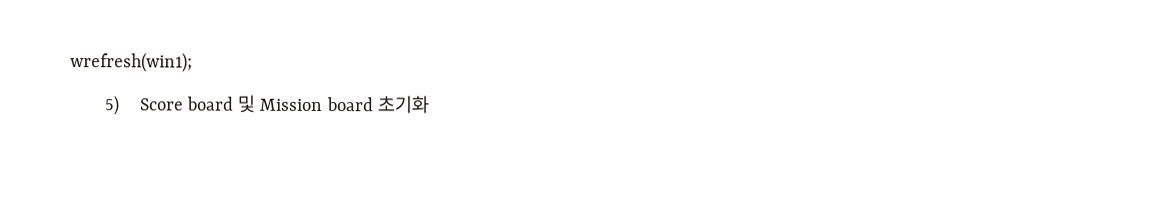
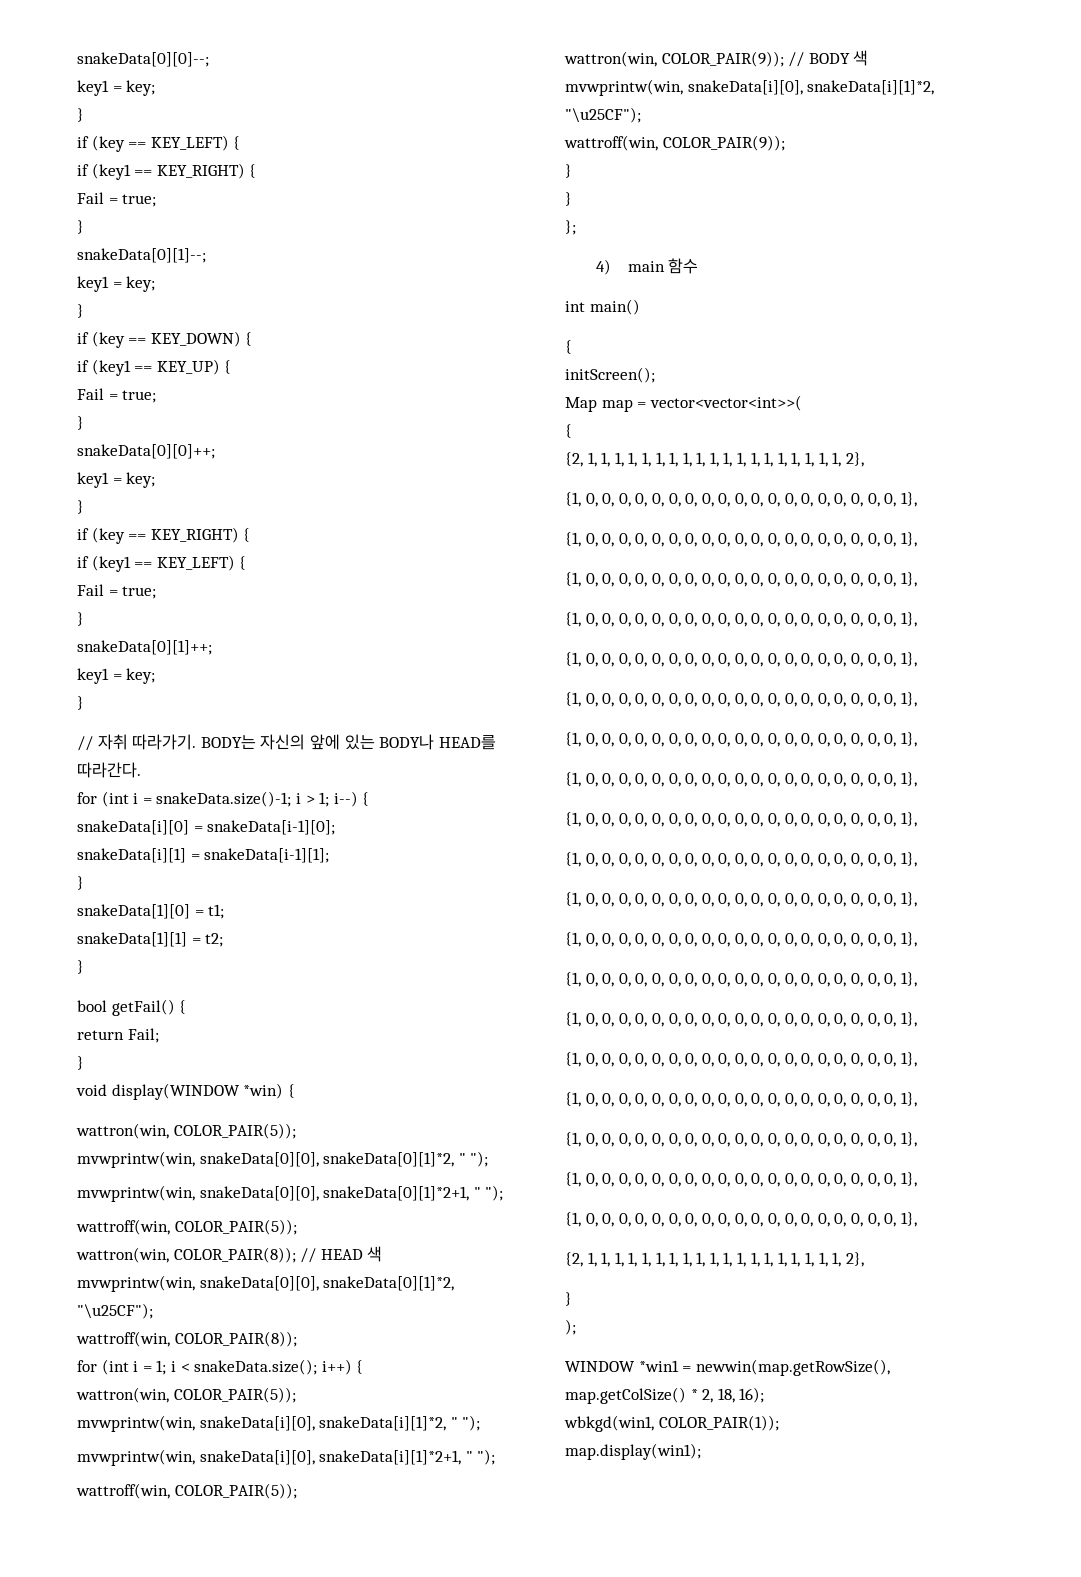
- wrefresh(win1);
- 5) Score board 및 Mission board 초기화
+ snakeData[0][0]--;
+ key1 = key;
+ }
+ if (key == KEY_LEFT) {
+ if (key1 == KEY_RIGHT) {
+ Fail = true;
+ }
+ snakeData[0][1]--;
+ key1 = key;
+ }
+ if (key == KEY_DOWN) {
+ if (key1 == KEY_UP) {
+ Fail = true;
+ }
+ snakeData[0][0]++;
+ key1 = key;
+ }
+ if (key == KEY_RIGHT) {
+ if (key1 == KEY_LEFT) {
+ Fail = true;
+ }
+ snakeData[0][1]++;
+ key1 = key;
+ }
+ // 자취 따라가기. BODY는 자신의 앞에 있는 BODY나 HEAD를 따라간다.
+ for (int i = snakeData.size()-1; i > 1; i--) {
+ snakeData[i][0] = snakeData[i-1][0];
+ snakeData[i][1] = snakeData[i-1][1];
+ }
+ snakeData[1][0] = t1;
+ snakeData[1][1] = t2;
+ }
+ bool getFail() {
+ return Fail;
+ }
+ void display(WINDOW *win) {
+ wattron(win, COLOR_PAIR(5));
+ mvwprintw(win, snakeData[0][0], snakeData[0][1]*2, " ");
+ mvwprintw(win, snakeData[0][0], snakeData[0][1]*2+1, " ");
+ wattroff(win, COLOR_PAIR(5));
+ wattron(win, COLOR_PAIR(8)); // HEAD 색
+ mvwprintw(win, snakeData[0][0], snakeData[0][1]*2, "\u25CF");
+ wattroff(win, COLOR_PAIR(8));
+ for (int i = 1; i < snakeData.size(); i++) {
+ wattron(win, COLOR_PAIR(5));
+ mvwprintw(win, snakeData[i][0], snakeData[i][1]*2, " ");
+ mvwprintw(win, snakeData[i][0], snakeData[i][1]*2+1, " ");
+ wattroff(win, COLOR_PAIR(5));
+ wattron(win, COLOR_PAIR(9)); // BODY 색
+ mvwprintw(win, snakeData[i][0], snakeData[i][1]*2, "\u25CF");
+ wattroff(win, COLOR_PAIR(9));
+ }
+ }
+ };
+ 4) main 함수
+ int main()
+ {
+ initScreen();
+ Map map = vector<vector<int>>(
+ {
+ {2, 1, 1, 1, 1, 1, 1, 1, 1, 1, 1, 1, 1, 1, 1, 1, 1, 1, 1, 1, 2},
+ {1, 0, 0, 0, 0, 0, 0, 0, 0, 0, 0, 0, 0, 0, 0, 0, 0, 0, 0, 0, 1},
+ {1, 0, 0, 0, 0, 0, 0, 0, 0, 0, 0, 0, 0, 0, 0, 0, 0, 0, 0, 0, 1},
+ {1, 0, 0, 0, 0, 0, 0, 0, 0, 0, 0, 0, 0, 0, 0, 0, 0, 0, 0, 0, 1},
+ {1, 0, 0, 0, 0, 0, 0, 0, 0, 0, 0, 0, 0, 0, 0, 0, 0, 0, 0, 0, 1},
+ {1, 0, 0, 0, 0, 0, 0, 0, 0, 0, 0, 0, 0, 0, 0, 0, 0, 0, 0, 0, 1},
+ {1, 0, 0, 0, 0, 0, 0, 0, 0, 0, 0, 0, 0, 0, 0, 0, 0, 0, 0, 0, 1},
+ {1, 0, 0, 0, 0, 0, 0, 0, 0, 0, 0, 0, 0, 0, 0, 0, 0, 0, 0, 0, 1},
+ {1, 0, 0, 0, 0, 0, 0, 0, 0, 0, 0, 0, 0, 0, 0, 0, 0, 0, 0, 0, 1},
+ {1, 0, 0, 0, 0, 0, 0, 0, 0, 0, 0, 0, 0, 0, 0, 0, 0, 0, 0, 0, 1},
+ {1, 0, 0, 0, 0, 0, 0, 0, 0, 0, 0, 0, 0, 0, 0, 0, 0, 0, 0, 0, 1},
+ {1, 0, 0, 0, 0, 0, 0, 0, 0, 0, 0, 0, 0, 0, 0, 0, 0, 0, 0, 0, 1},
+ {1, 0, 0, 0, 0, 0, 0, 0, 0, 0, 0, 0, 0, 0, 0, 0, 0, 0, 0, 0, 1},
+ {1, 0, 0, 0, 0, 0, 0, 0, 0, 0, 0, 0, 0, 0, 0, 0, 0, 0, 0, 0, 1},
+ {1, 0, 0, 0, 0, 0, 0, 0, 0, 0, 0, 0, 0, 0, 0, 0, 0, 0, 0, 0, 1},
+ {1, 0, 0, 0, 0, 0, 0, 0, 0, 0, 0, 0, 0, 0, 0, 0, 0, 0, 0, 0, 1},
+ {1, 0, 0, 0, 0, 0, 0, 0, 0, 0, 0, 0, 0, 0, 0, 0, 0, 0, 0, 0, 1},
+ {1, 0, 0, 0, 0, 0, 0, 0, 0, 0, 0, 0, 0, 0, 0, 0, 0, 0, 0, 0, 1},
+ {1, 0, 0, 0, 0, 0, 0, 0, 0, 0, 0, 0, 0, 0, 0, 0, 0, 0, 0, 0, 1},
+ {1, 0, 0, 0, 0, 0, 0, 0, 0, 0, 0, 0, 0, 0, 0, 0, 0, 0, 0, 0, 1},
+ {2, 1, 1, 1, 1, 1, 1, 1, 1, 1, 1, 1, 1, 1, 1, 1, 1, 1, 1, 1, 2},
+ }
+ );
+ WINDOW *win1 = newwin(map.getRowSize(), map.getColSize() * 2, 18, 16);
+ wbkgd(win1, COLOR_PAIR(1));
+ map.display(win1);

